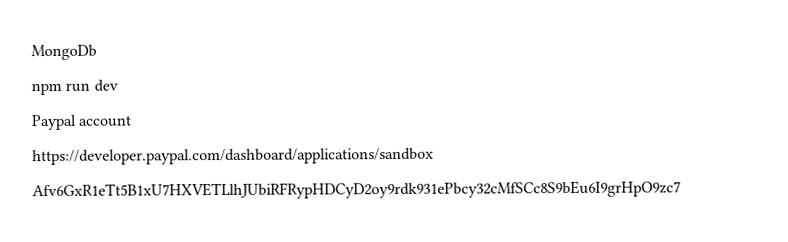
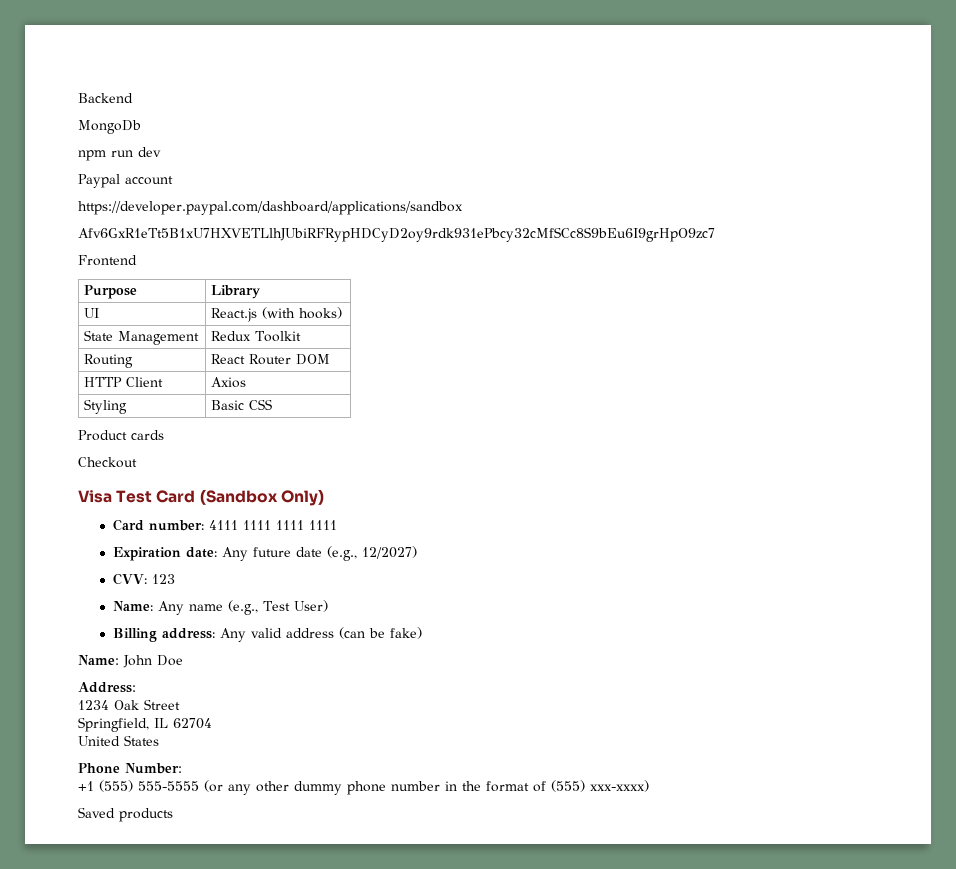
+ Backend
+ Frontend
+ Purpose | Library
+ UI | React.js (with hooks)
+ State Management | Redux Toolkit
+ Routing | React Router DOM
+ HTTP Client | Axios
+ Styling | Basic CSS
+ Product cards
+ Checkout
+ Visa Test Card (Sandbox Only)
+ Card number: 4111 1111 1111 1111
+ Expiration date: Any future date (e.g., 12/2027)
+ CVV: 123
+ Name: Any name (e.g., Test User)
+ Billing address: Any valid address (can be fake)
+ Name: John Doe
+ Address:
+ 1234 Oak Street
+ Springfield, IL 62704
+ United States
+ Phone Number:
+ +1 (555) 555-5555 (or any other dummy phone number in the format of (555) xxx-xxxx)
+ Saved products

